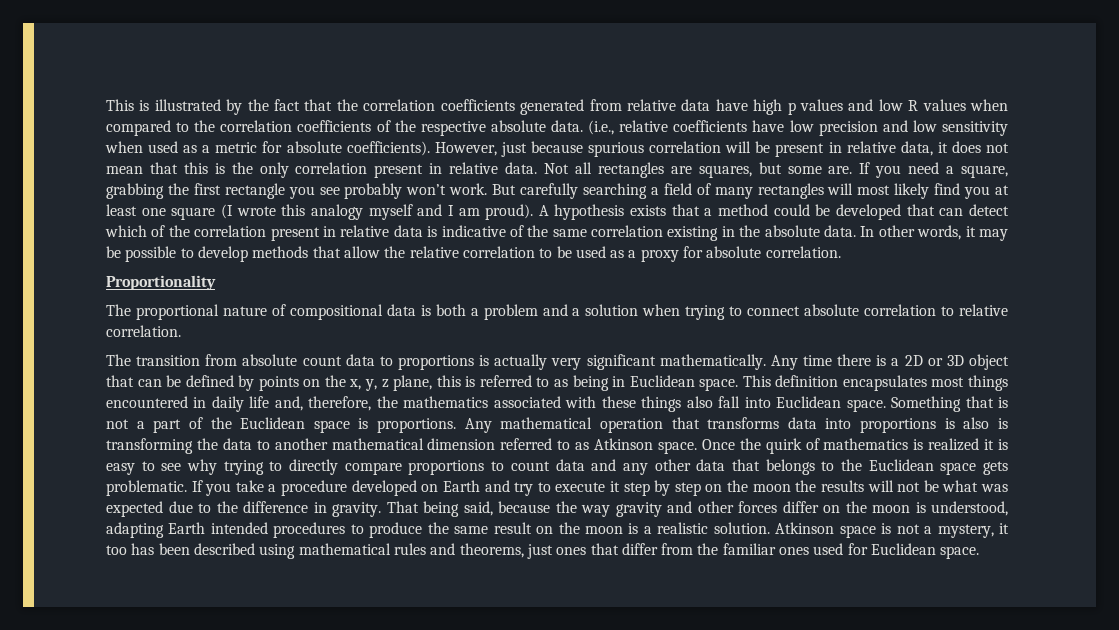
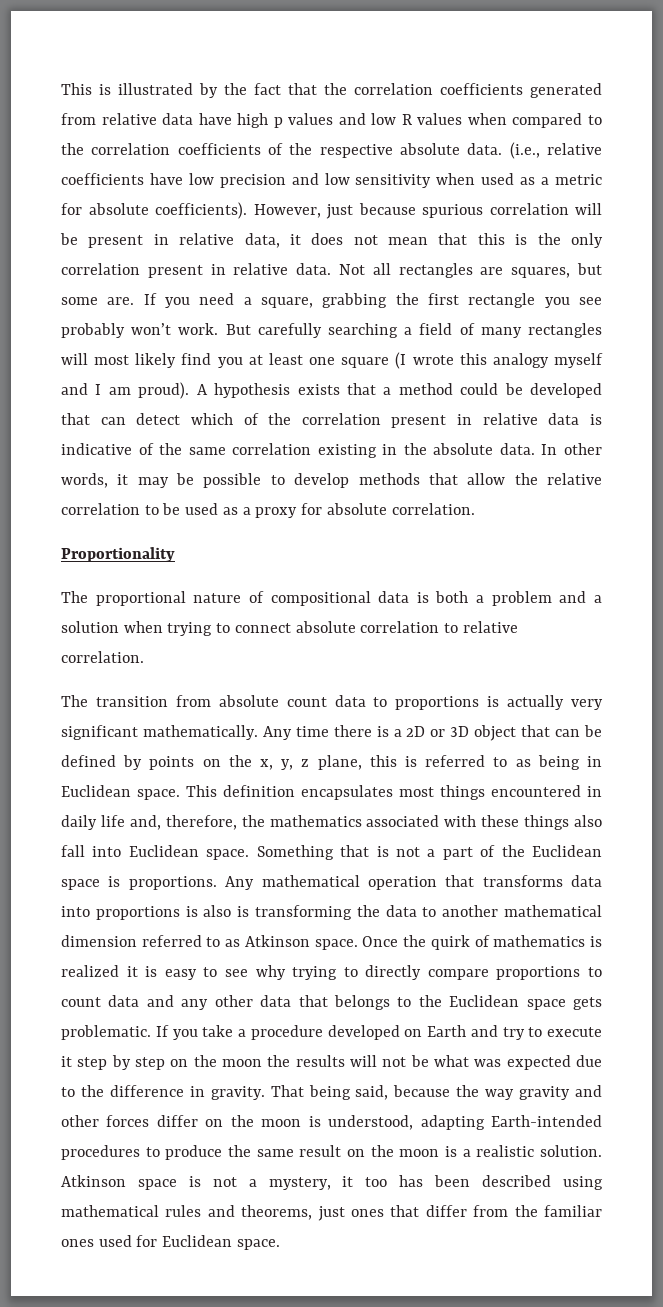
- That being said, because the way gravity and other forces differ on the moon is understood, adapting Earth intended procedures to produce the same result on the moon is a realistic solution.
+ That being said, because the way gravity and other forces differ on the moon is understood, adapting Earth-intended procedures to produce the same result on the moon is a realistic solution.

